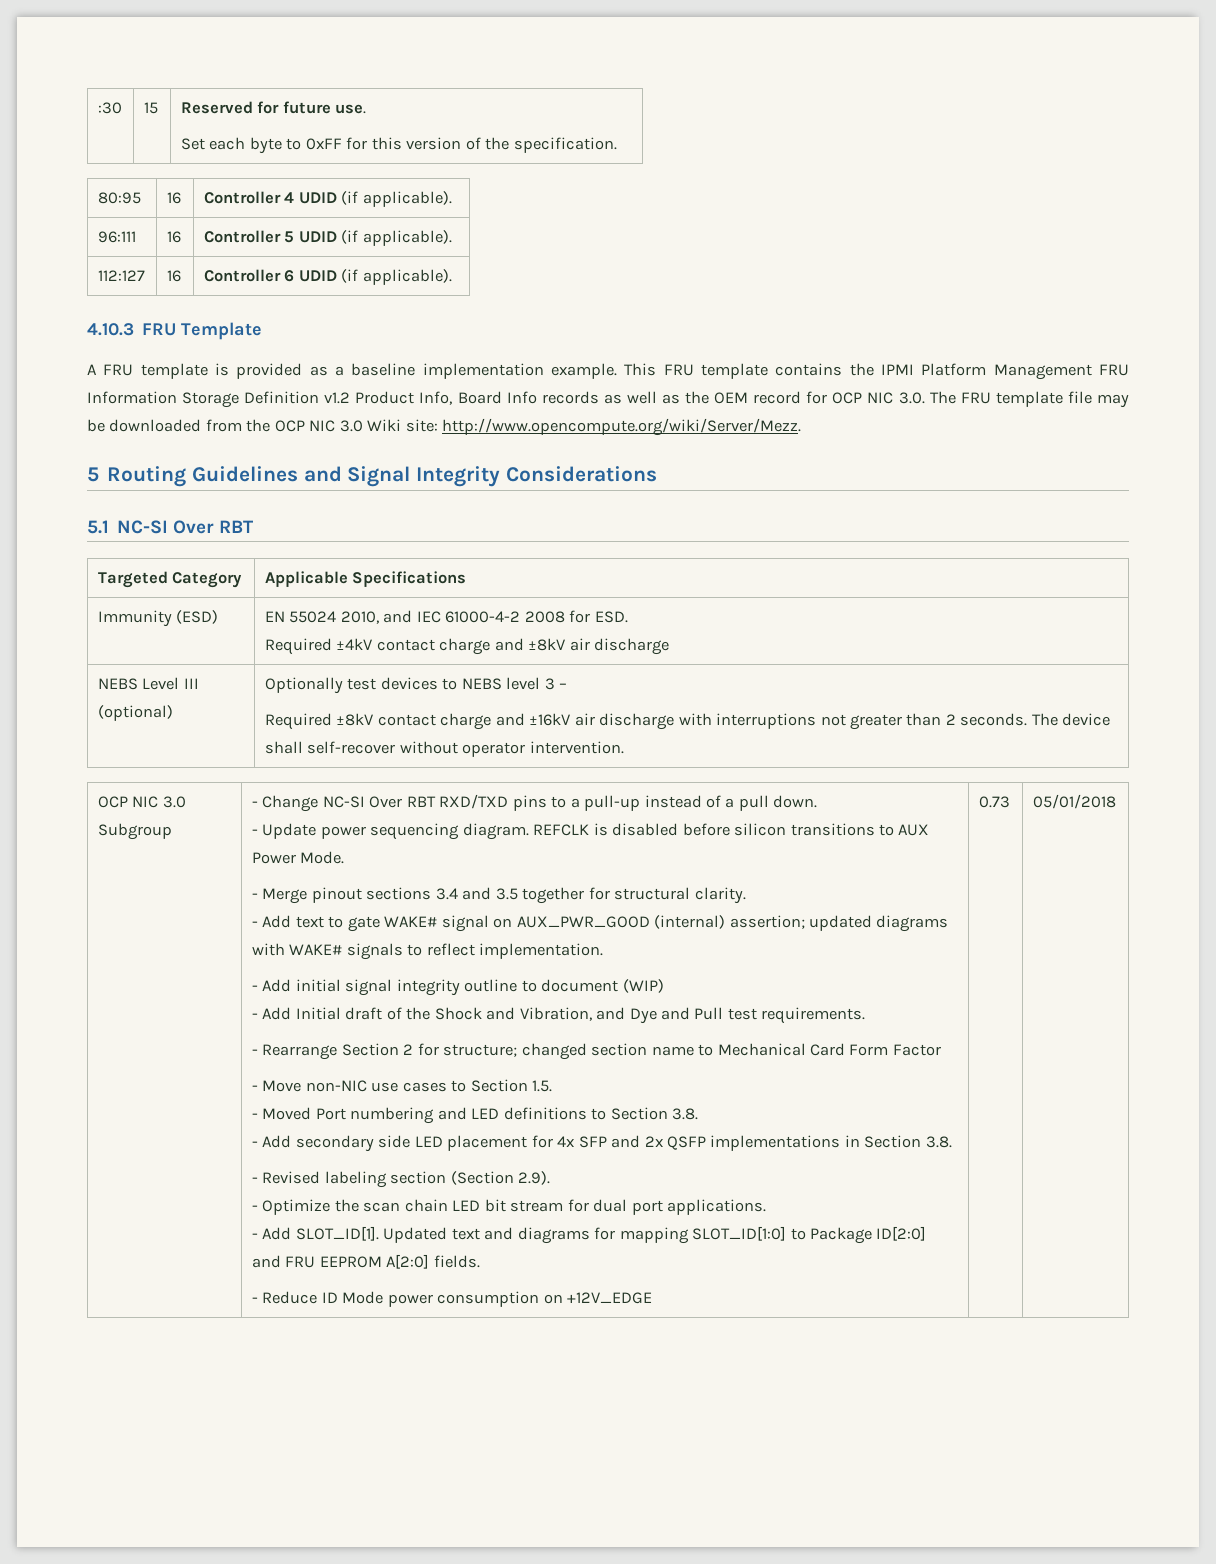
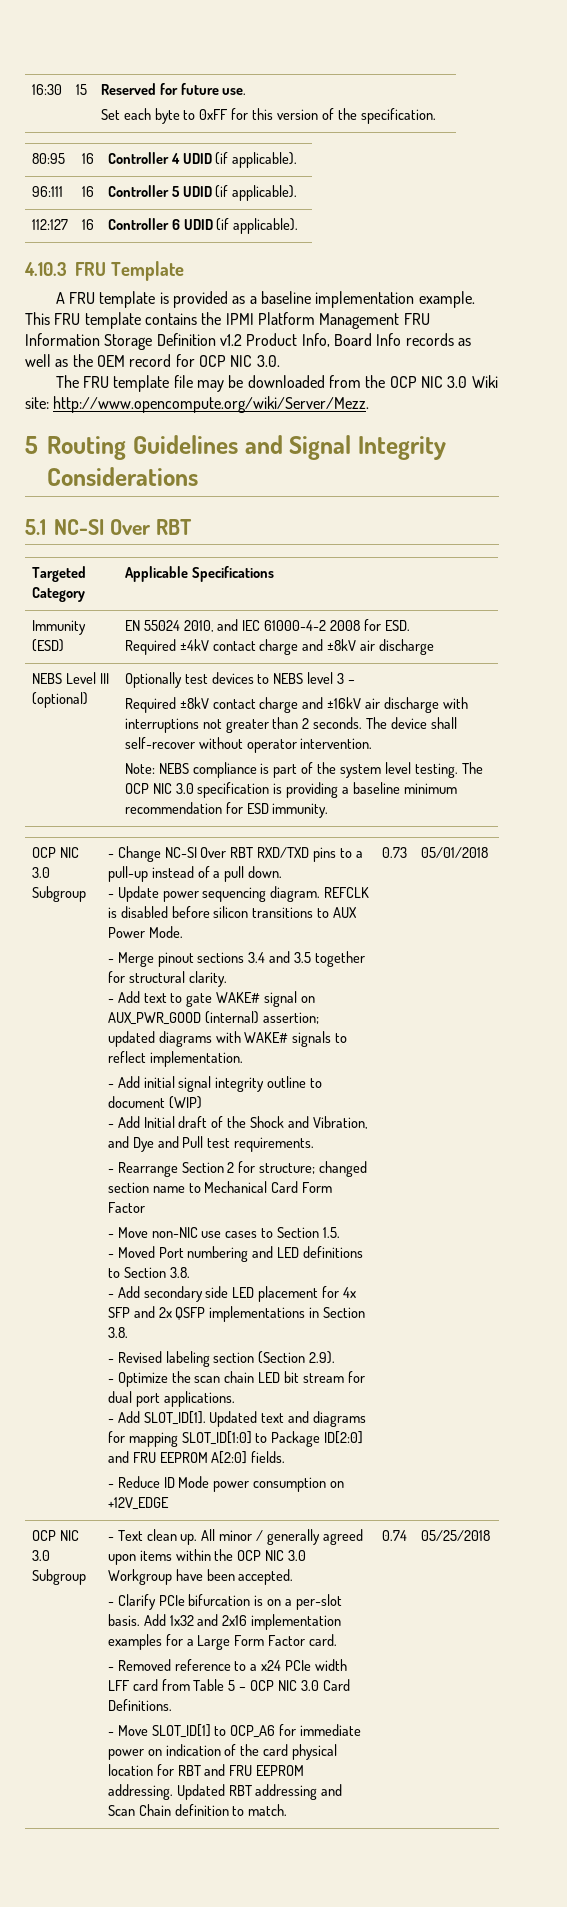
- :30 | 15 | Reserved for future use.
+ 16:30 | 15 | Reserved for future use.
- This FRU template contains the IPMI Platform Management FRU Information Storage Definition v1.2 Product Info, Board Info records as well as the OEM record for OCP NIC 3.0. The FRU template file may be downloaded from the OCP NIC 3.0 Wiki site: http://www.opencompute.org/wiki/Server/Mezz.
+ This FRU template contains the IPMI Platform Management FRU Information Storage Definition v1.2 Product Info, Board Info records as well as the OEM record for OCP NIC 3.0.
+ The FRU template file may be downloaded from the OCP NIC 3.0 Wiki site: http://www.opencompute.org/wiki/Server/Mezz.
+ Note: NEBS compliance is part of the system level testing. The OCP NIC 3.0 specification is providing a baseline minimum recommendation for ESD immunity.
+ OCP NIC 3.0 Subgroup | - Text clean up. All minor / generally agreed upon items within the OCP NIC 3.0 Workgroup have been accepted.
+ - Clarify PCIe bifurcation is on a per-slot basis. Add 1x32 and 2x16 implementation examples for a Large Form Factor card.
+ - Removed reference to a x24 PCIe width LFF card from Table 5 – OCP NIC 3.0 Card Definitions.
+ - Move SLOT_ID[1] to OCP_A6 for immediate power on indication of the card physical location for RBT and FRU EEPROM addressing. Updated RBT addressing and Scan Chain definition to match. | 0.74 | 05/25/2018

